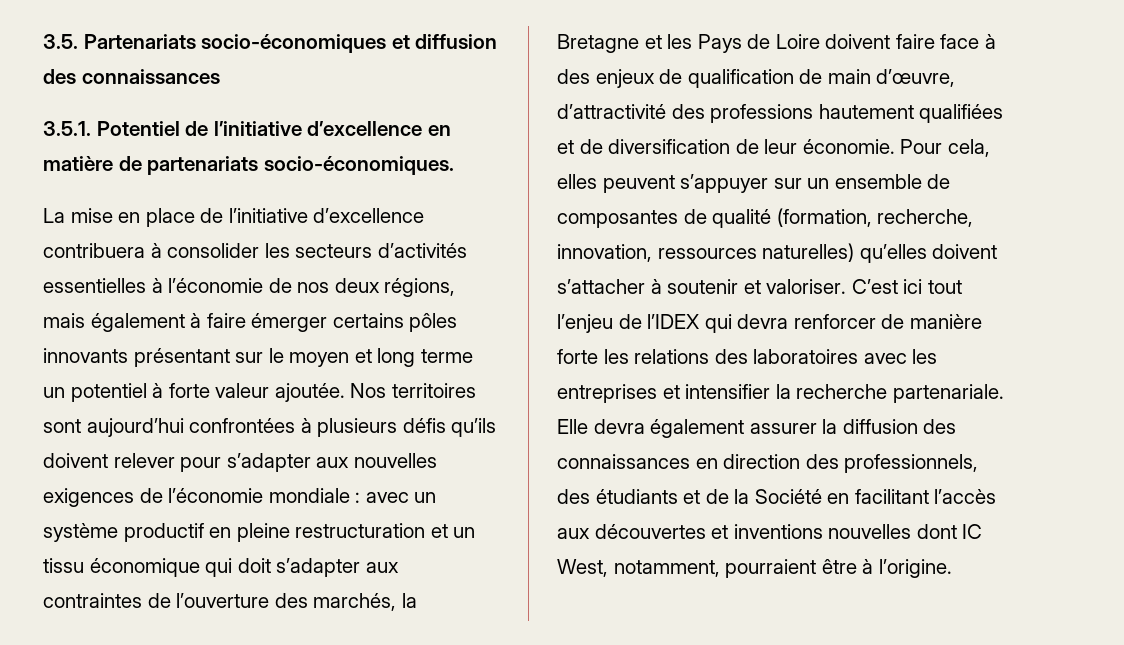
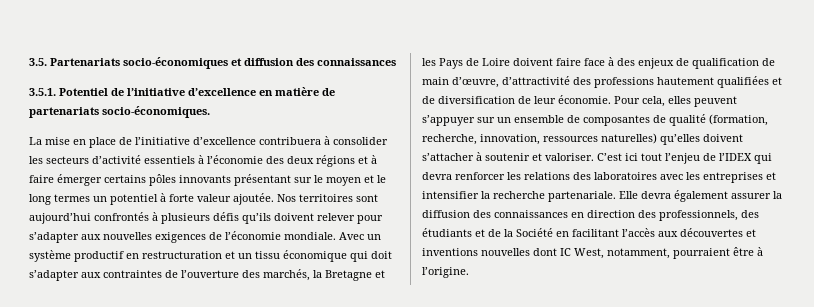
- La mise en place de l’initiative d’excellence contribuera à consolider les secteurs d’activités essentielles à l’économie de nos deux régions, mais également à faire émerger certains pôles innovants présentant sur le moyen et long terme un potentiel à forte valeur ajoutée.
+ La mise en place de l’initiative d’excellence contribuera à consolider les secteurs d’activité essentiels à l’économie des deux régions et à faire émerger certains pôles innovants présentant sur le moyen et le long termes un potentiel à forte valeur ajoutée.
- Nos territoires sont aujourd’hui confrontées à plusieurs défis qu’ils doivent relever pour s’adapter aux nouvelles exigences de l’économie mondiale : avec un système productif en pleine restructuration et un tissu économique qui doit s’adapter aux contraintes de l’ouverture des marchés, la Bretagne et les Pays de Loire doivent faire face à des enjeux de qualification de main d’œuvre, d’attractivité des professions hautement qualifiées et de diversification de leur économie.
+ Nos territoires sont aujourd’hui confrontés à plusieurs défis qu’ils doivent relever pour s’adapter aux nouvelles exigences de l’économie mondiale. Avec un système productif en restructuration et un tissu économique qui doit s’adapter aux contraintes de l’ouverture des marchés, la Bretagne et les Pays de Loire doivent faire face à des enjeux de qualification de main d’œuvre, d’attractivité des professions hautement qualifiées et de diversification de leur économie.
- C’est ici tout l’enjeu de l’IDEX qui devra renforcer de manière forte les relations des laboratoires avec les entreprises et intensifier la recherche partenariale.
+ C’est ici tout l’enjeu de l’IDEX qui devra renforcer les relations des laboratoires avec les entreprises et intensifier la recherche partenariale.

